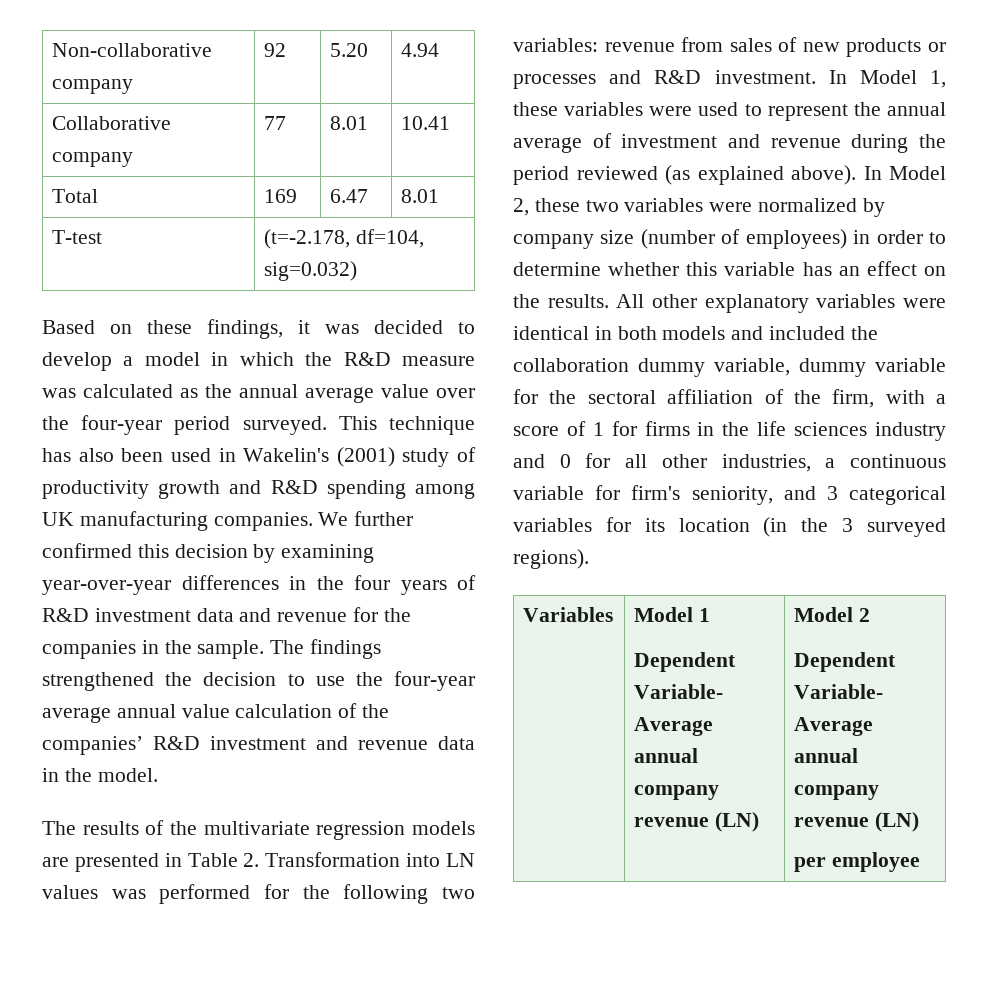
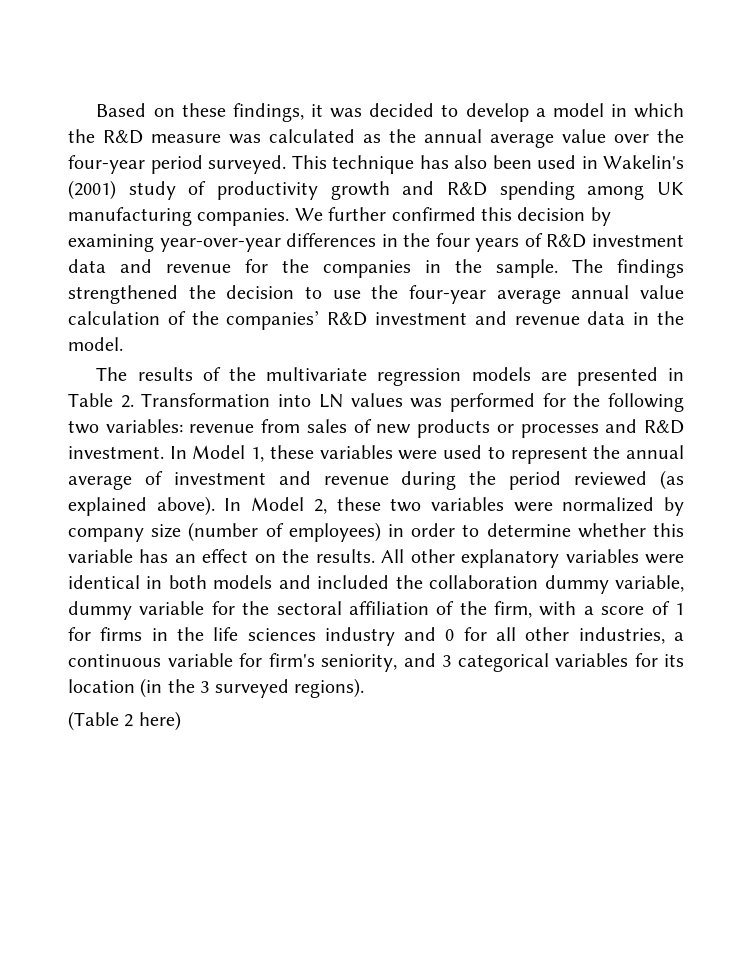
- Non-collaborative company | 92 | 5.20 | 4.94
- Collaborative company | 77 | 8.01 | 10.41
- Total | 169 | 6.47 | 8.01
- T-test | (t=-2.178, df=104, sig=0.032)
- Variables | Model 1
- Dependent Variable- Average annual company revenue (LN) | Model 2
- Dependent Variable- Average annual company revenue (LN)
- per employee
+ (Table 2 here)

